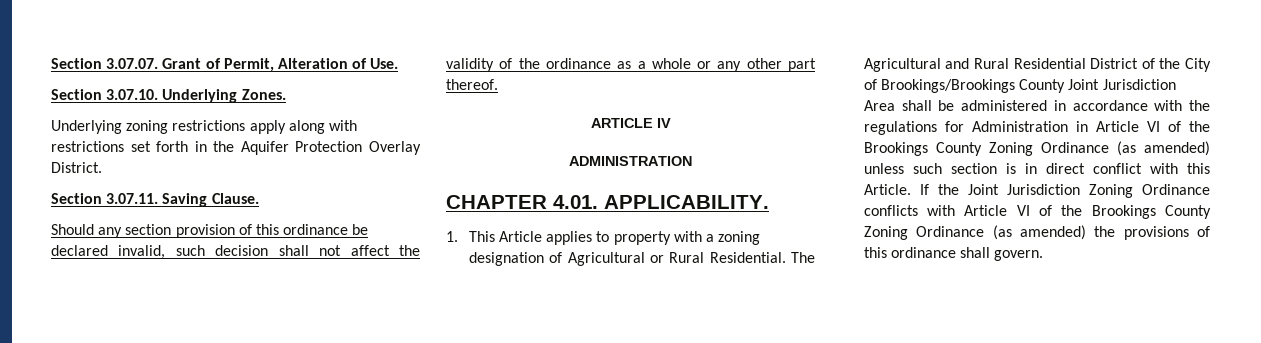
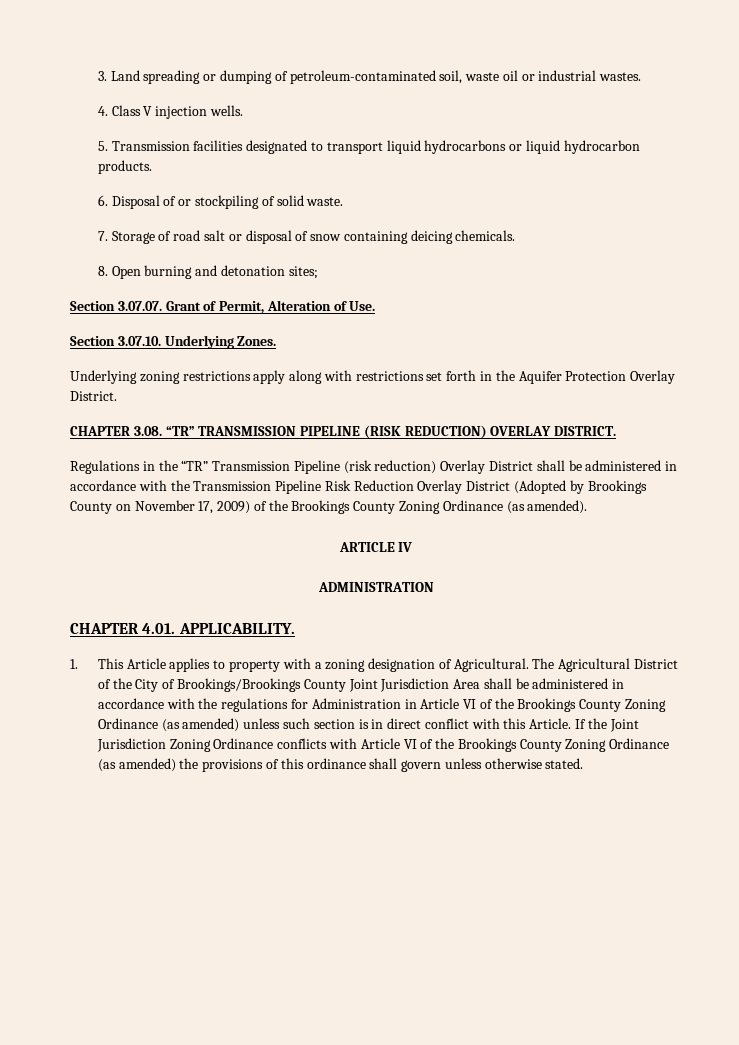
+ 3. Land spreading or dumping of petroleum-contaminated soil, waste oil or industrial wastes.
+ 4. Class V injection wells.
+ 5. Transmission facilities designated to transport liquid hydrocarbons or liquid hydrocarbon products.
+ 6. Disposal of or stockpiling of solid waste.
+ 7. Storage of road salt or disposal of snow containing deicing chemicals.
+ 8. Open burning and detonation sites;
- Section 3.07.11. Saving Clause.
- Should any section provision of this ordinance be declared invalid, such decision shall not affect the validity of the ordinance as a whole or any other part thereof.
+ CHAPTER 3.08. “TR” TRANSMISSION PIPELINE (RISK REDUCTION) OVERLAY DISTRICT.
+ Regulations in the “TR” Transmission Pipeline (risk reduction) Overlay District shall be administered in accordance with the Transmission Pipeline Risk Reduction Overlay District (Adopted by Brookings County on November 17, 2009) of the Brookings County Zoning Ordinance (as amended).
- 1. This Article applies to property with a zoning designation of Agricultural or Rural Residential. The Agricultural and Rural Residential District of the City of Brookings/Brookings County Joint Jurisdiction Area shall be administered in accordance with the regulations for Administration in Article VI of the Brookings County Zoning Ordinance (as amended) unless such section is in direct conflict with this Article.
+ 1. This Article applies to property with a zoning designation of Agricultural. The Agricultural District of the City of Brookings/Brookings County Joint Jurisdiction Area shall be administered in accordance with the regulations for Administration in Article VI of the Brookings County Zoning Ordinance (as amended) unless such section is in direct conflict with this Article.
- If the Joint Jurisdiction Zoning Ordinance conflicts with Article VI of the Brookings County Zoning Ordinance (as amended) the provisions of this ordinance shall govern.
+ If the Joint Jurisdiction Zoning Ordinance conflicts with Article VI of the Brookings County Zoning Ordinance (as amended) the provisions of this ordinance shall govern unless otherwise stated.

